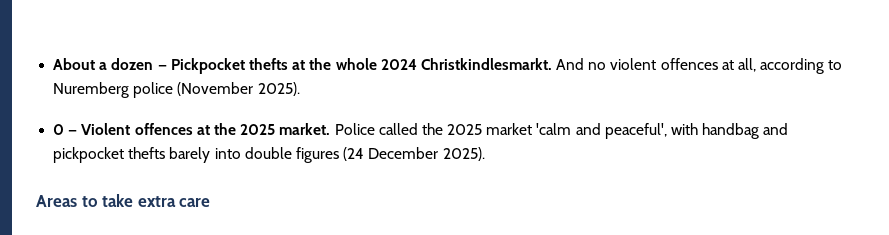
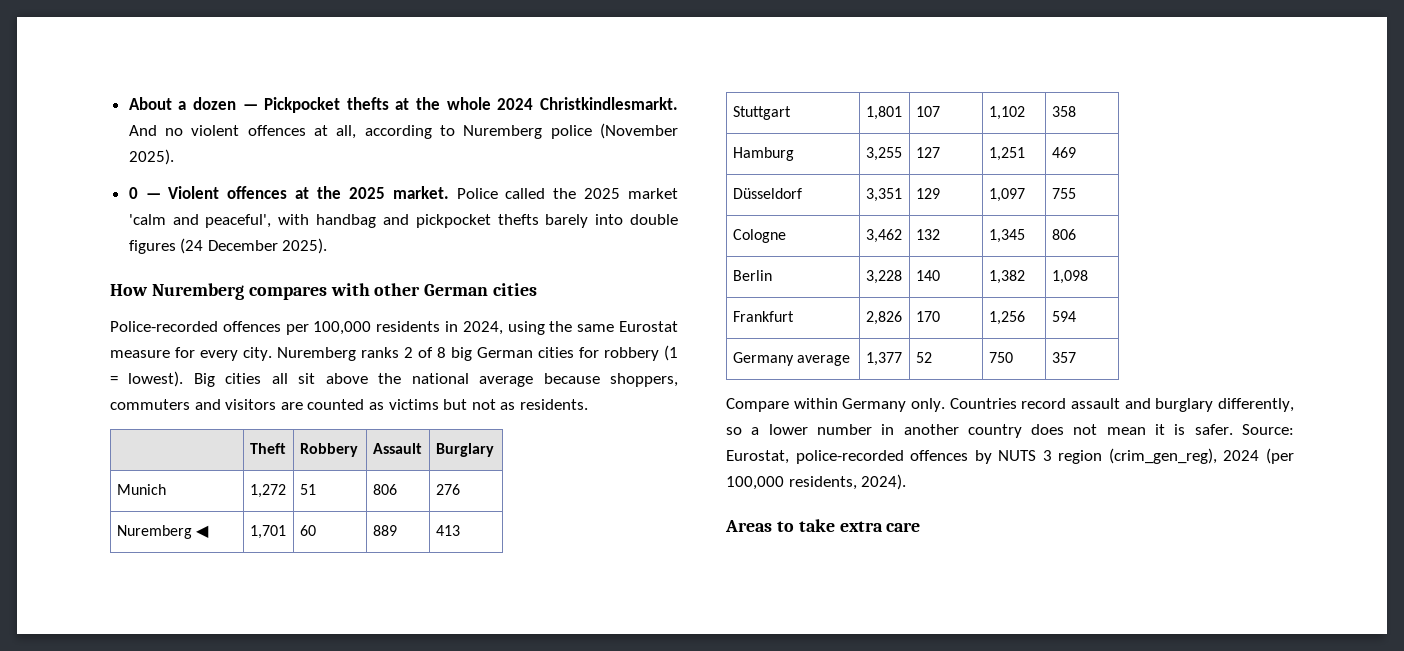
+ How Nuremberg compares with other German cities
+ Police-recorded offences per 100,000 residents in 2024, using the same Eurostat measure for every city. Nuremberg ranks 2 of 8 big German cities for robbery (1 = lowest). Big cities all sit above the national average because shoppers, commuters and visitors are counted as victims but not as residents.
+ | Theft | Robbery | Assault | Burglary
+ Munich | 1,272 | 51 | 806 | 276
+ Nuremberg ◀ | 1,701 | 60 | 889 | 413
+ Stuttgart | 1,801 | 107 | 1,102 | 358
+ Hamburg | 3,255 | 127 | 1,251 | 469
+ Düsseldorf | 3,351 | 129 | 1,097 | 755
+ Cologne | 3,462 | 132 | 1,345 | 806
+ Berlin | 3,228 | 140 | 1,382 | 1,098
+ Frankfurt | 2,826 | 170 | 1,256 | 594
+ Germany average | 1,377 | 52 | 750 | 357
+ Compare within Germany only. Countries record assault and burglary differently, so a lower number in another country does not mean it is safer. Source: Eurostat, police-recorded offences by NUTS 3 region (crim_gen_reg), 2024 (per 100,000 residents, 2024).

